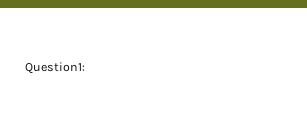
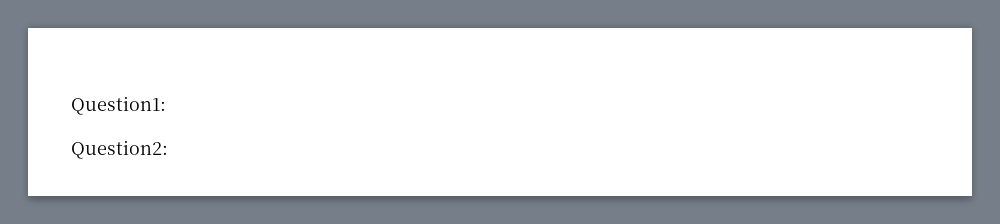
+ Question2:

